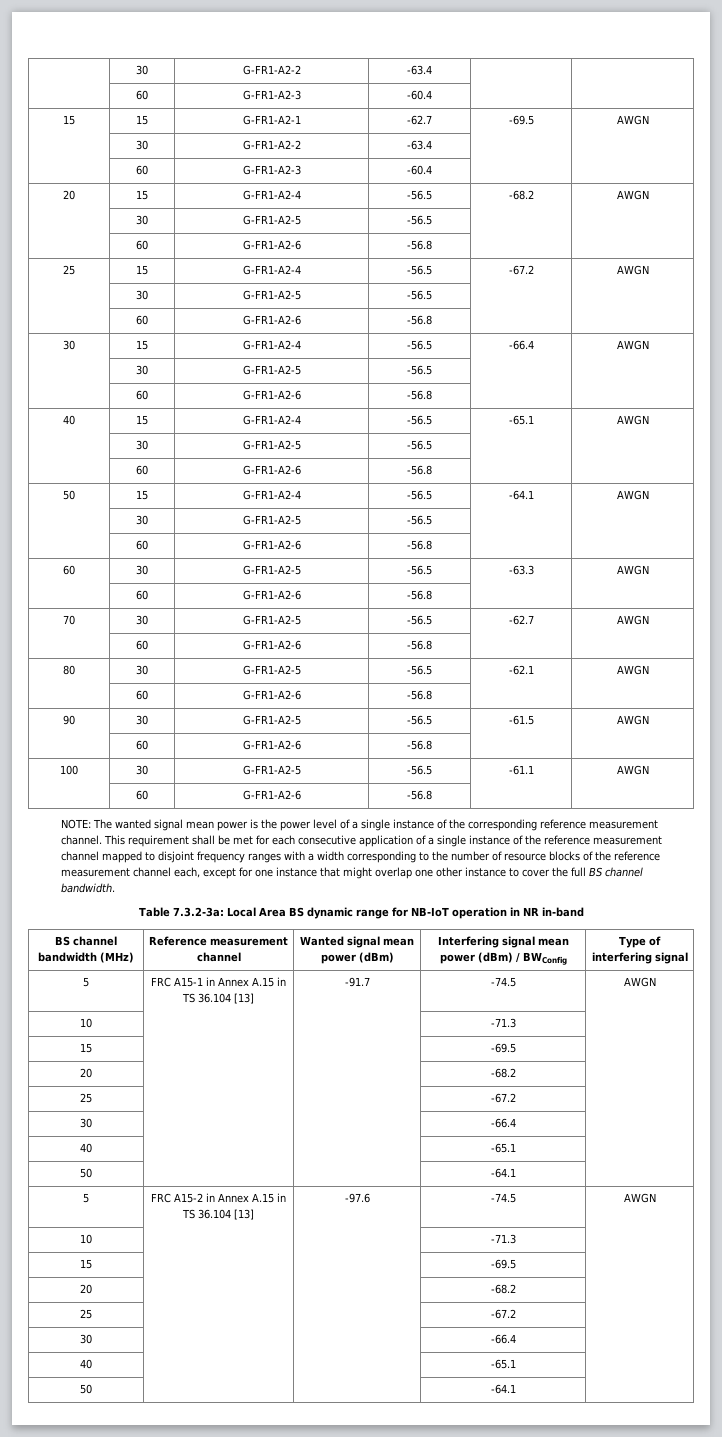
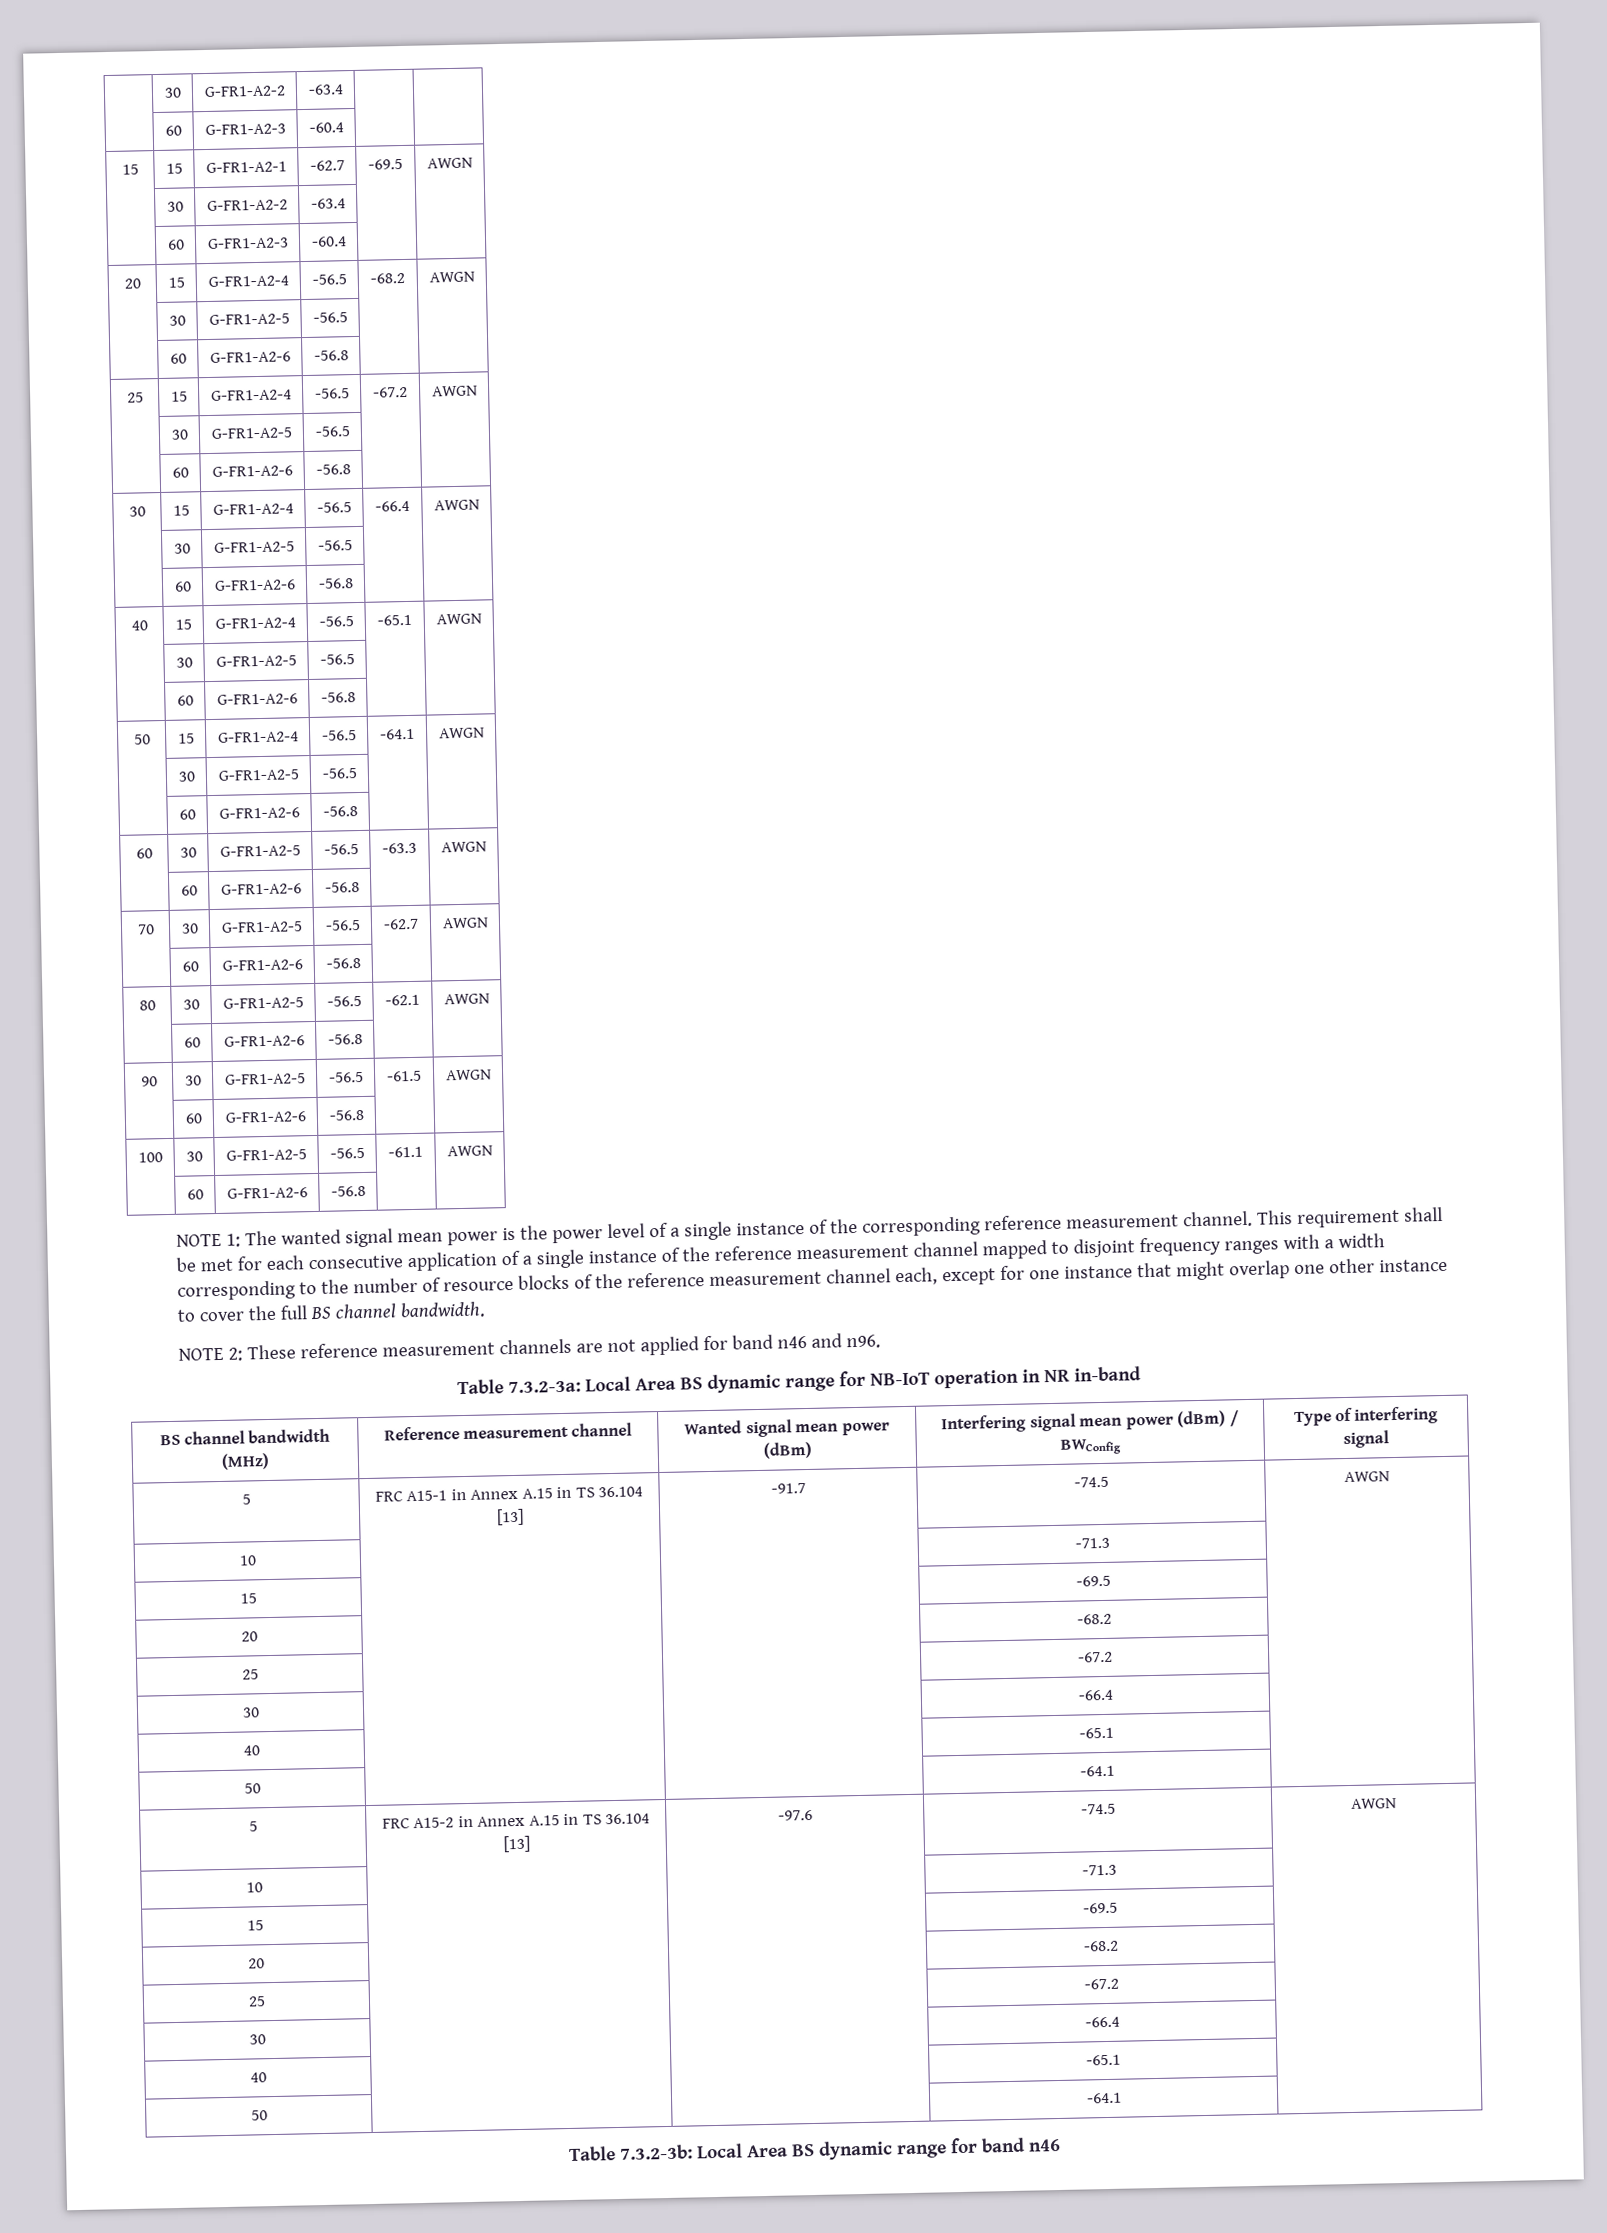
- NOTE: The wanted signal mean power is the power level of a single instance of the corresponding reference measurement channel.
+ NOTE 1: The wanted signal mean power is the power level of a single instance of the corresponding reference measurement channel.
+ NOTE 2: These reference measurement channels are not applied for band n46 and n96.
+ Table 7.3.2-3b: Local Area BS dynamic range for band n46

